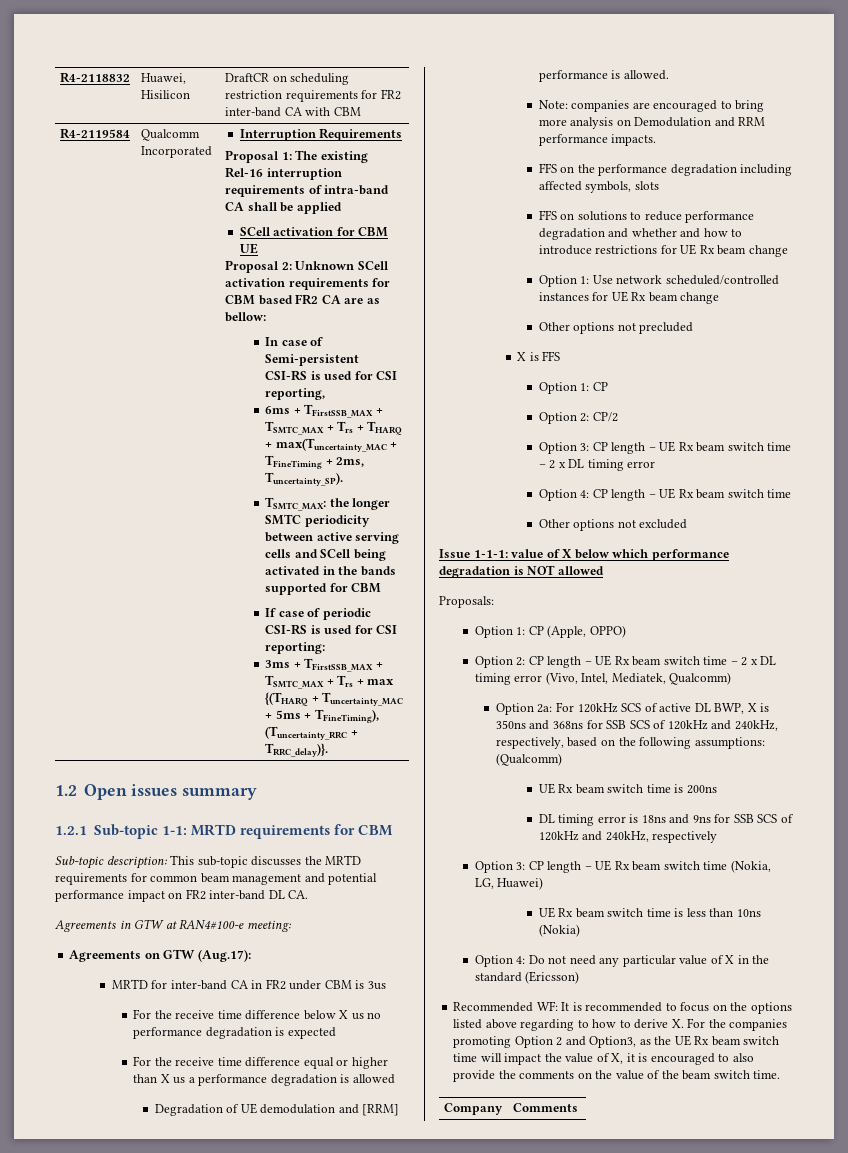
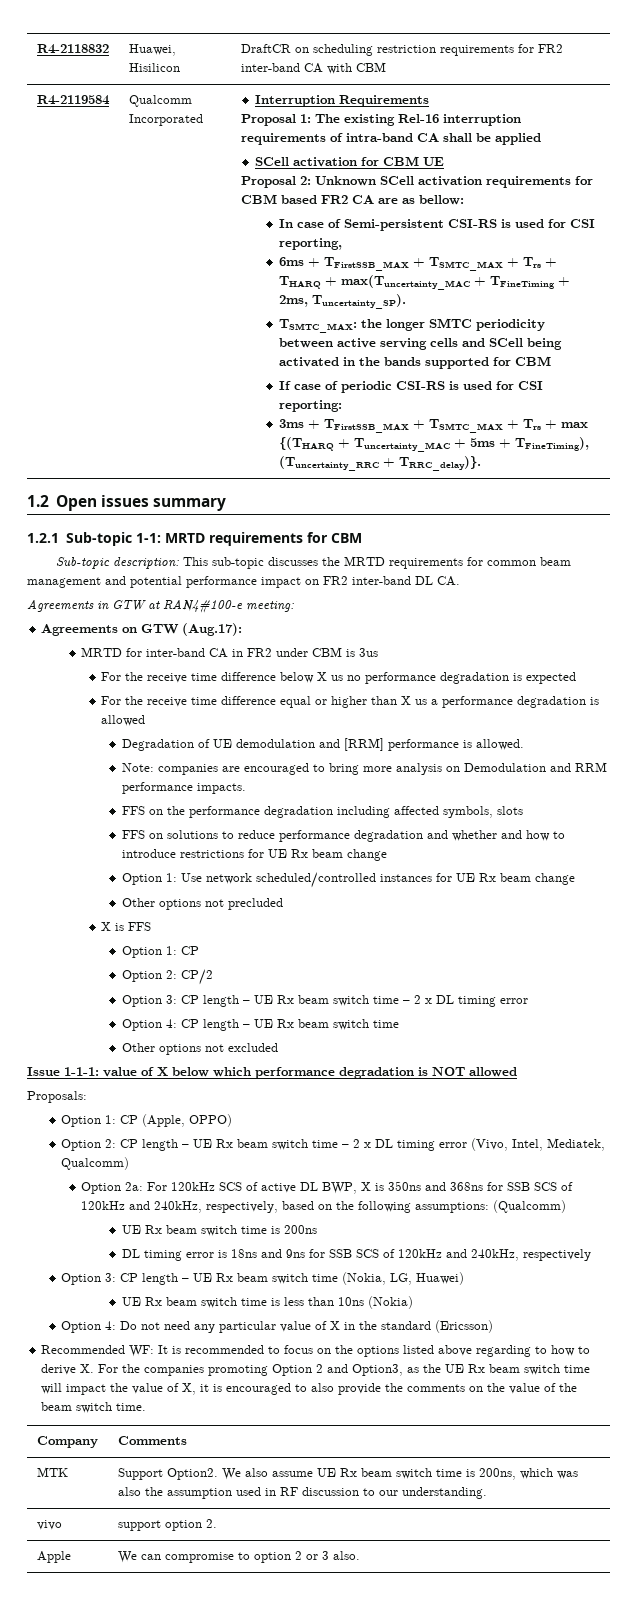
+ MTK | Support Option2. We also assume UE Rx beam switch time is 200ns, which was also the assumption used in RF discussion to our understanding.
+ vivo | support option 2.
+ Apple | We can compromise to option 2 or 3 also.

